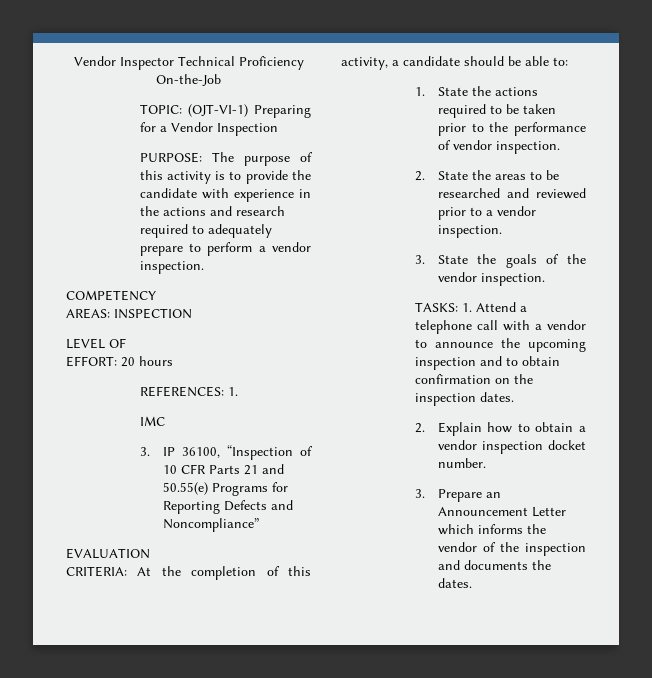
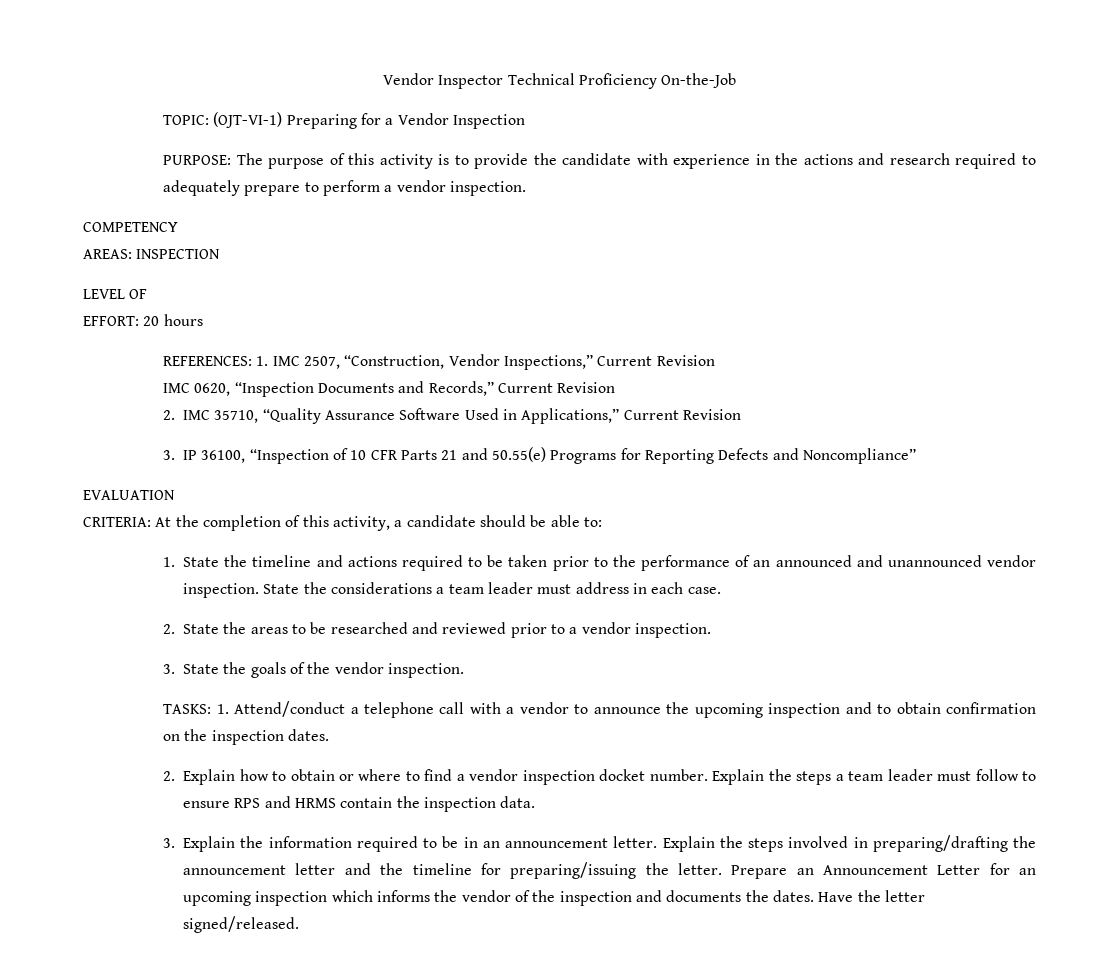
- REFERENCES: 1.
- IMC
+ REFERENCES: 1. IMC 2507, “Construction, Vendor Inspections,” Current Revision
+ IMC 0620, “Inspection Documents and Records,” Current Revision
+ 2. IMC 35710, “Quality Assurance Software Used in Applications,” Current Revision
- 1. State the actions required to be taken prior to the performance of vendor inspection.
+ 1. State the timeline and actions required to be taken prior to the performance of an announced and unannounced vendor inspection. State the considerations a team leader must address in each case.
- TASKS: 1. Attend a telephone call with a vendor to announce the upcoming inspection and to obtain confirmation on the inspection dates.
+ TASKS: 1. Attend/conduct a telephone call with a vendor to announce the upcoming inspection and to obtain confirmation on the inspection dates.
- 2. Explain how to obtain a vendor inspection docket number.
- 3. Prepare an Announcement Letter which informs the vendor of the inspection and documents the dates.
+ 2. Explain how to obtain or where to find a vendor inspection docket number. Explain the steps a team leader must follow to ensure RPS and HRMS contain the inspection data.
+ 3. Explain the information required to be in an announcement letter. Explain the steps involved in preparing/drafting the announcement letter and the timeline for preparing/issuing the letter. Prepare an Announcement Letter for an upcoming inspection which informs the vendor of the inspection and documents the dates.
+ Have the letter signed/released.

